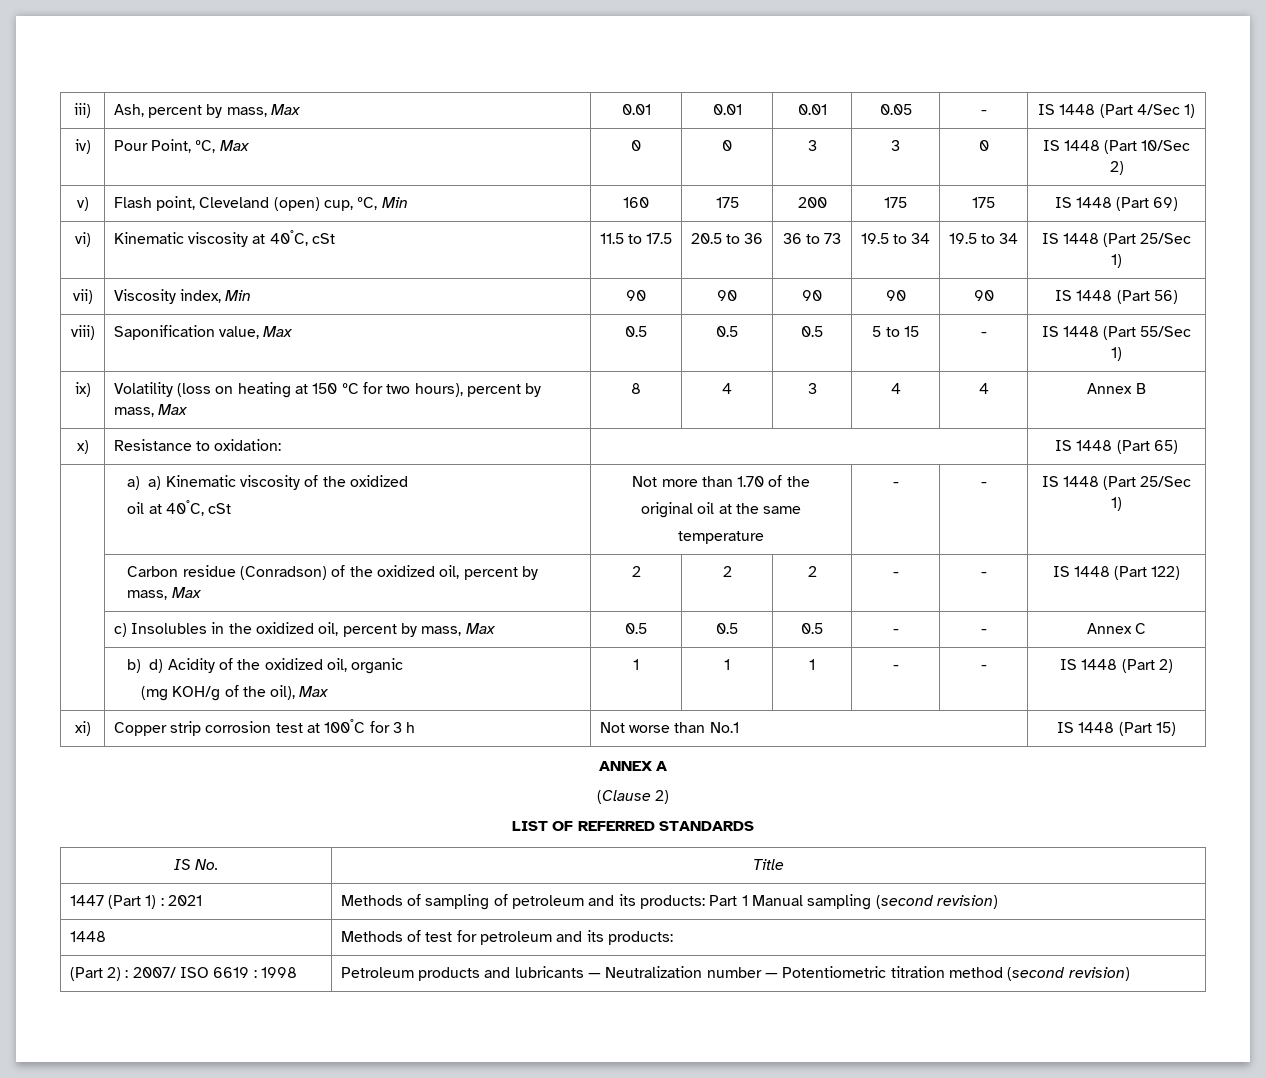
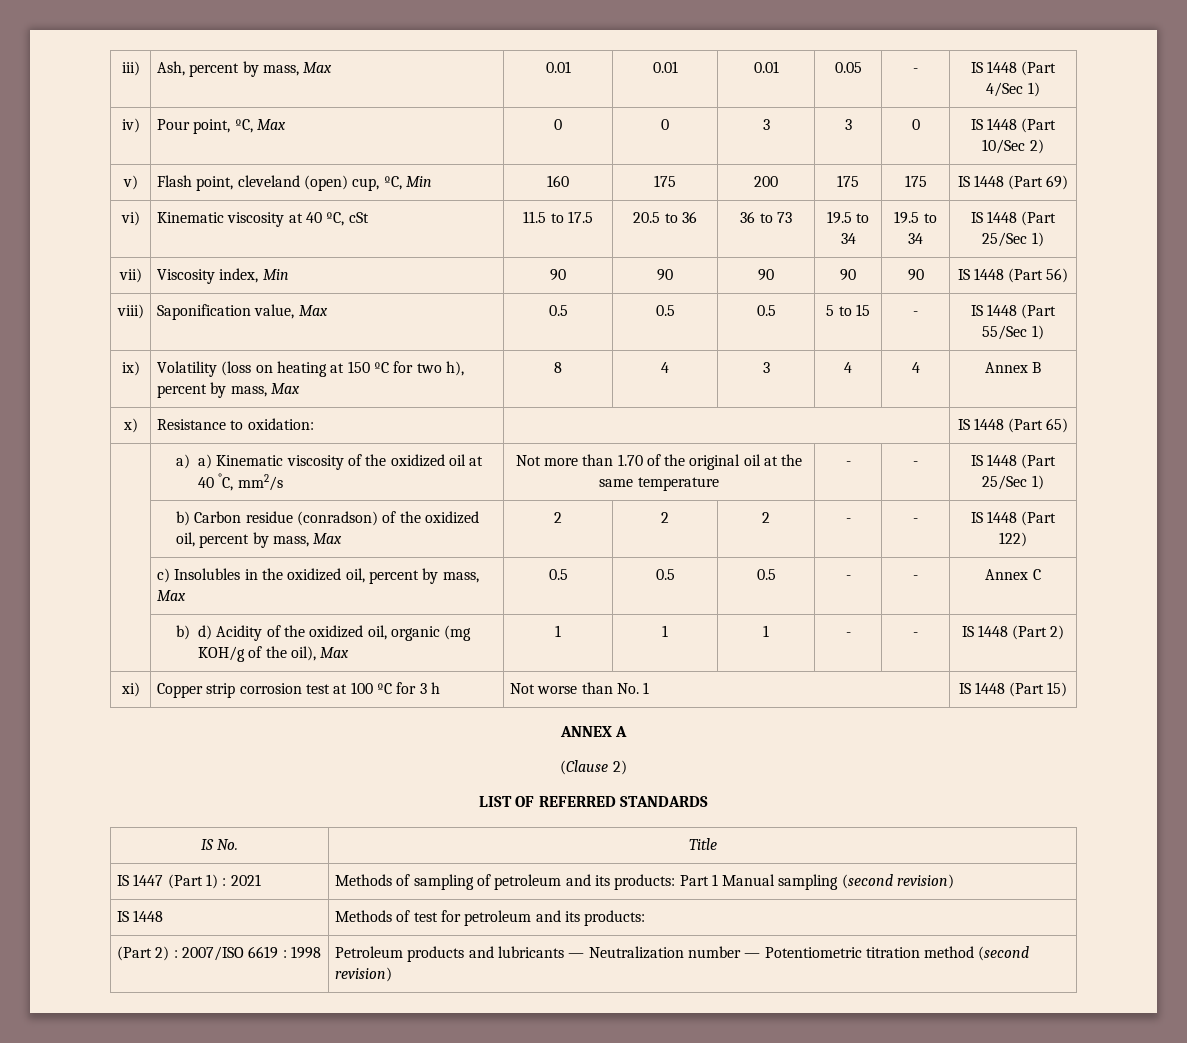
- iv) | Pour Point, ºC, Max | 0 | 0 | 3 | 3 | 0 | IS 1448 (Part 10/Sec 2)
+ iv) | Pour point, ºC, Max | 0 | 0 | 3 | 3 | 0 | IS 1448 (Part 10/Sec 2)
- v) | Flash point, Cleveland (open) cup, ºC, Min | 160 | 175 | 200 | 175 | 175 | IS 1448 (Part 69)
+ v) | Flash point, cleveland (open) cup, ºC, Min | 160 | 175 | 200 | 175 | 175 | IS 1448 (Part 69)
- vi) | Kinematic viscosity at 40°C, cSt | 11.5 to 17.5 | 20.5 to 36 | 36 to 73 | 19.5 to 34 | 19.5 to 34 | IS 1448 (Part 25/Sec 1)
+ vi) | Kinematic viscosity at 40 ºC, cSt | 11.5 to 17.5 | 20.5 to 36 | 36 to 73 | 19.5 to 34 | 19.5 to 34 | IS 1448 (Part 25/Sec 1)
- ix) | Volatility (loss on heating at 150 ºC for two hours), percent by mass, Max | 8 | 4 | 3 | 4 | 4 | Annex B
+ ix) | Volatility (loss on heating at 150 ºC for two h), percent by mass, Max | 8 | 4 | 3 | 4 | 4 | Annex B
- | a) a) Kinematic viscosity of the oxidized
- oil at 40°C, cSt | Not more than 1.70 of the
- original oil at the same
- temperature | - | - | IS 1448 (Part 25/Sec 1)
+ | a) a) Kinematic viscosity of the oxidized oil at 40 °C, mm2/s | Not more than 1.70 of the original oil at the same temperature | - | - | IS 1448 (Part 25/Sec 1)
- | Carbon residue (Conradson) of the oxidized oil, percent by mass, Max | 2 | 2 | 2 | - | - | IS 1448 (Part 122)
+ | b) Carbon residue (conradson) of the oxidized oil, percent by mass, Max | 2 | 2 | 2 | - | - | IS 1448 (Part 122)
- | b) d) Acidity of the oxidized oil, organic
- (mg KOH/g of the oil), Max | 1 | 1 | 1 | - | - | IS 1448 (Part 2)
+ | b) d) Acidity of the oxidized oil, organic (mg KOH/g of the oil), Max | 1 | 1 | 1 | - | - | IS 1448 (Part 2)
- xi) | Copper strip corrosion test at 100°C for 3 h | Not worse than No.1 | IS 1448 (Part 15)
+ xi) | Copper strip corrosion test at 100 ºC for 3 h | Not worse than No. 1 | IS 1448 (Part 15)
- 1447 (Part 1) : 2021 | Methods of sampling of petroleum and its products: Part 1 Manual sampling (second revision)
+ IS 1447 (Part 1) : 2021 | Methods of sampling of petroleum and its products: Part 1 Manual sampling (second revision)
- 1448 | Methods of test for petroleum and its products:
+ IS 1448 | Methods of test for petroleum and its products:
- (Part 2) : 2007/ ISO 6619 : 1998 | Petroleum products and lubricants — Neutralization number — Potentiometric titration method (second revision)
+ (Part 2) : 2007/ISO 6619 : 1998 | Petroleum products and lubricants — Neutralization number — Potentiometric titration method (second revision)

